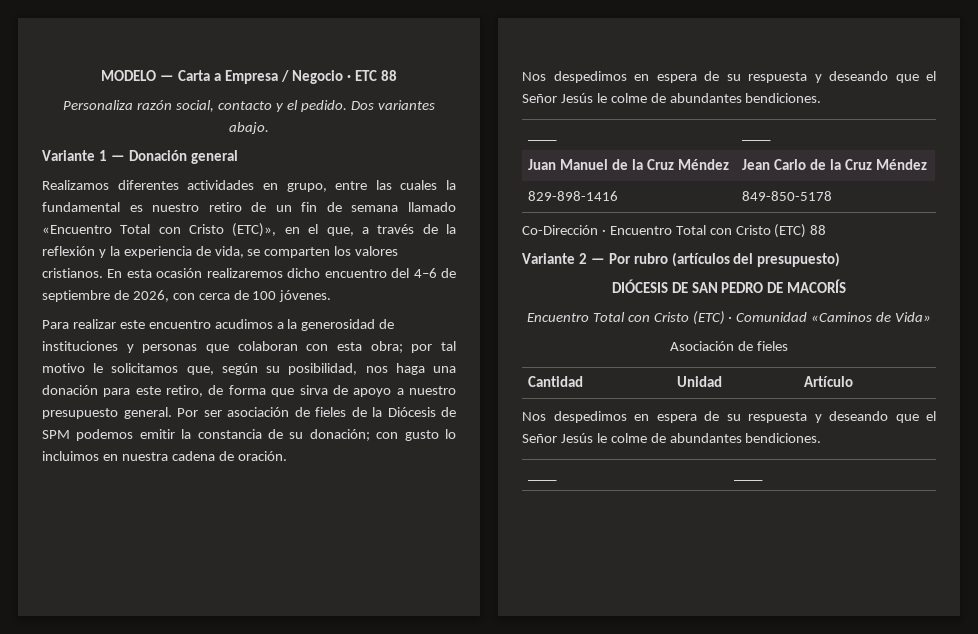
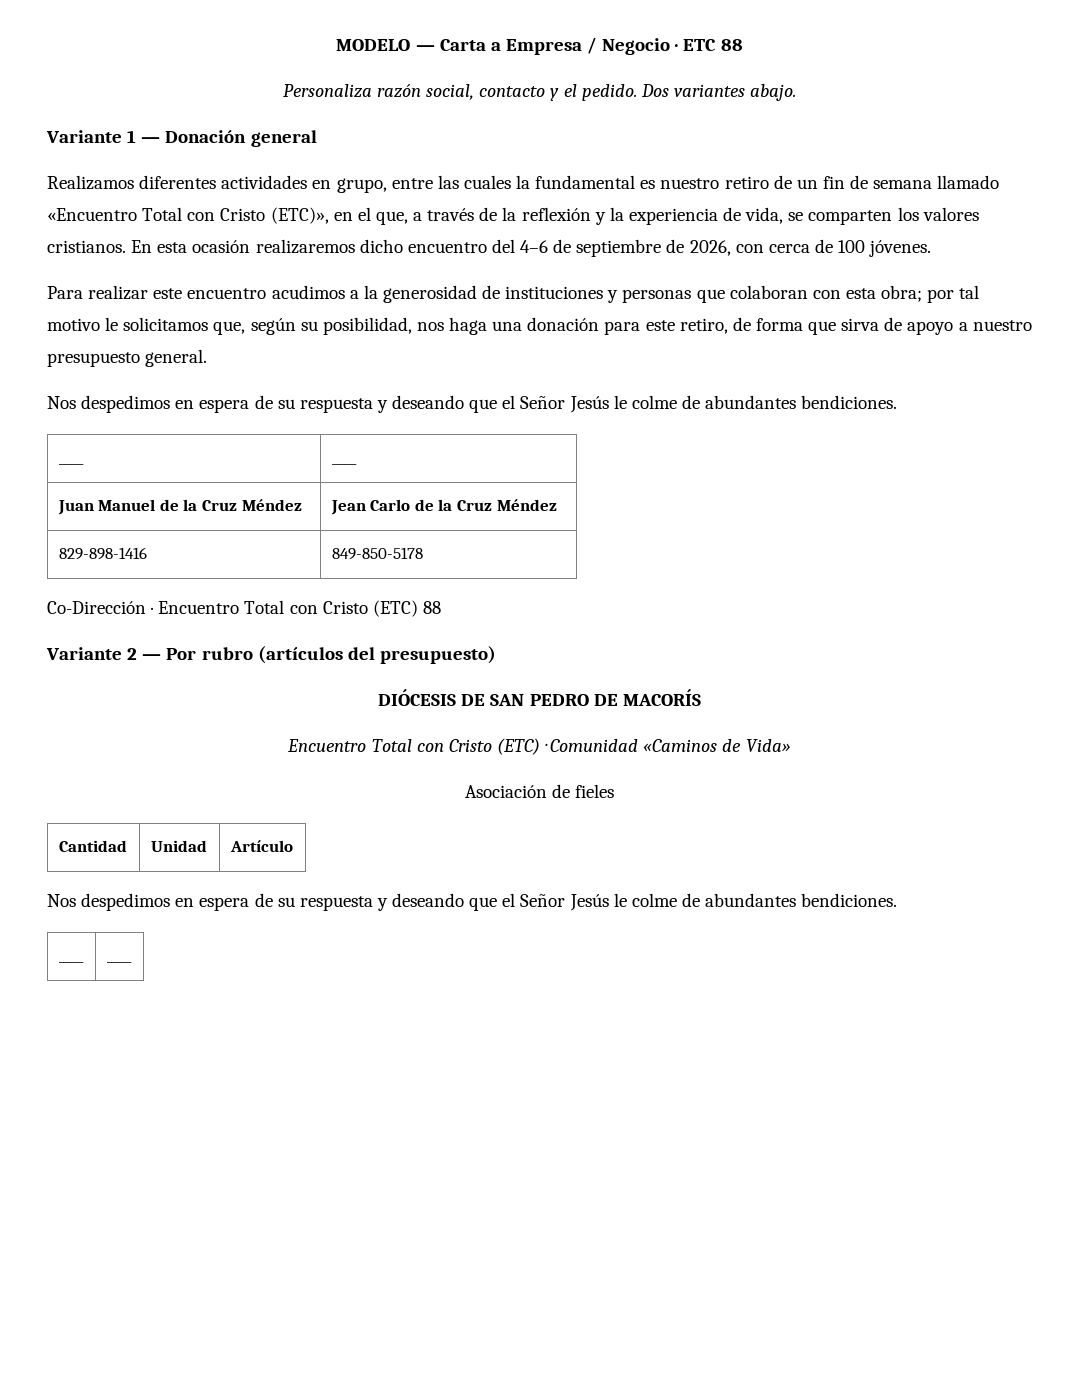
- Por ser asociación de fieles de la Diócesis de SPM podemos emitir la constancia de su donación; con gusto lo incluimos en nuestra cadena de oración.

